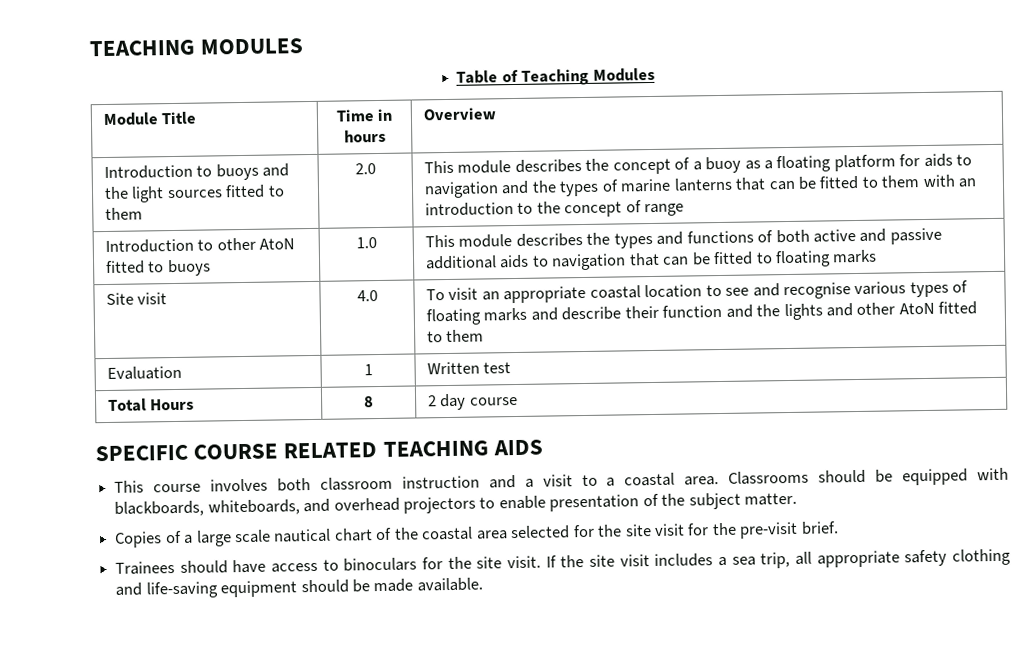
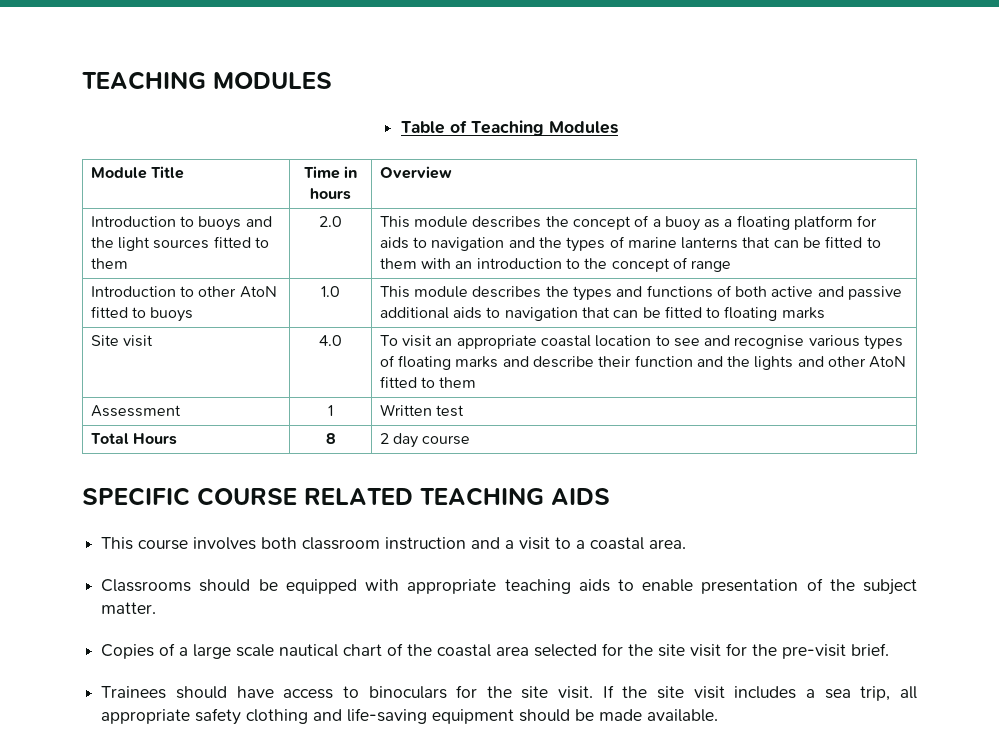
- Evaluation | 1 | Written test
+ Assessment | 1 | Written test
- This course involves both classroom instruction and a visit to a coastal area. Classrooms should be equipped with blackboards, whiteboards, and overhead projectors to enable presentation of the subject matter.
+ This course involves both classroom instruction and a visit to a coastal area.
+ Classrooms should be equipped with appropriate teaching aids to enable presentation of the subject matter.

